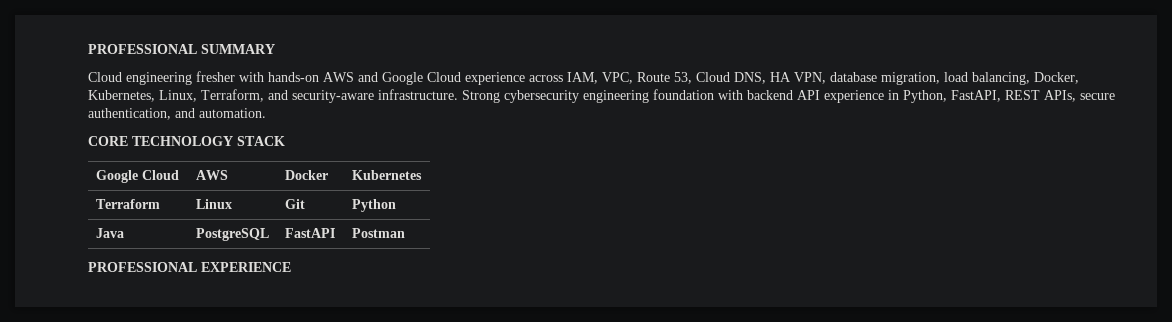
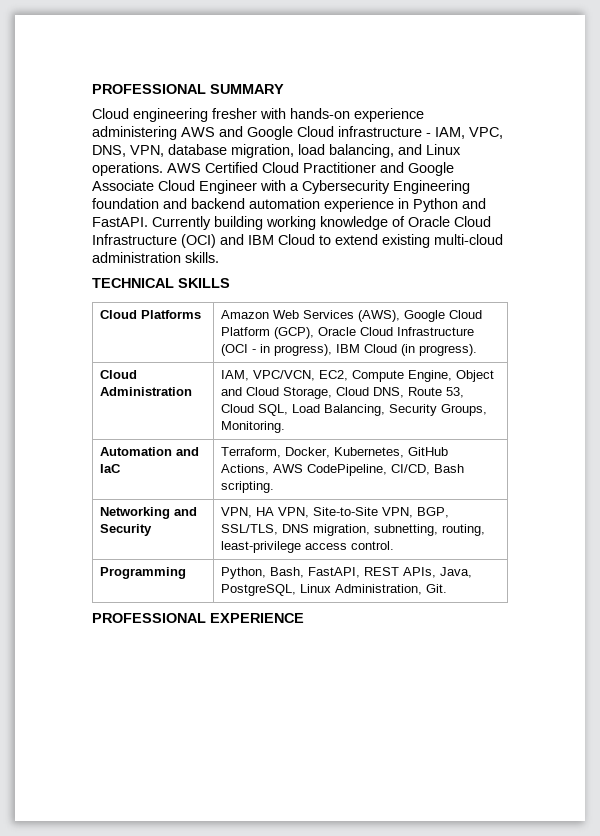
- Cloud engineering fresher with hands-on AWS and Google Cloud experience across IAM, VPC, Route 53, Cloud DNS, HA VPN, database migration, load balancing, Docker, Kubernetes, Linux, Terraform, and security-aware infrastructure. Strong cybersecurity engineering foundation with backend API experience in Python, FastAPI, REST APIs, secure authentication, and automation.
- CORE TECHNOLOGY STACK
- Google Cloud | AWS | Docker | Kubernetes
- Terraform | Linux | Git | Python
- Java | PostgreSQL | FastAPI | Postman
+ Cloud engineering fresher with hands-on experience administering AWS and Google Cloud infrastructure - IAM, VPC, DNS, VPN, database migration, load balancing, and Linux operations. AWS Certified Cloud Practitioner and Google Associate Cloud Engineer with a Cybersecurity Engineering foundation and backend automation experience in Python and FastAPI. Currently building working knowledge of Oracle Cloud Infrastructure (OCI) and IBM Cloud to extend existing multi-cloud administration skills.
+ TECHNICAL SKILLS
+ Cloud Platforms | Amazon Web Services (AWS), Google Cloud Platform (GCP), Oracle Cloud Infrastructure (OCI - in progress), IBM Cloud (in progress).
+ Cloud Administration | IAM, VPC/VCN, EC2, Compute Engine, Object and Cloud Storage, Cloud DNS, Route 53, Cloud SQL, Load Balancing, Security Groups, Monitoring.
+ Automation and IaC | Terraform, Docker, Kubernetes, GitHub Actions, AWS CodePipeline, CI/CD, Bash scripting.
+ Networking and Security | VPN, HA VPN, Site-to-Site VPN, BGP, SSL/TLS, DNS migration, subnetting, routing, least-privilege access control.
+ Programming | Python, Bash, FastAPI, REST APIs, Java, PostgreSQL, Linux Administration, Git.

